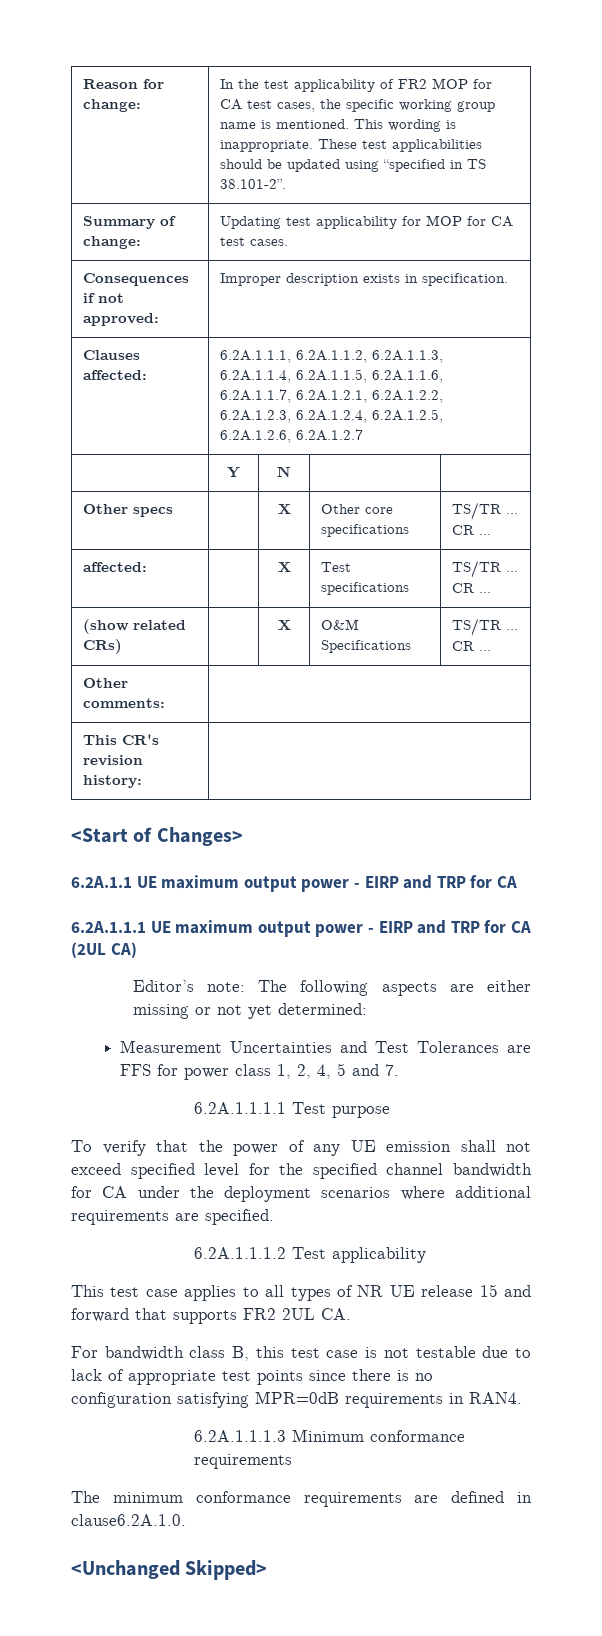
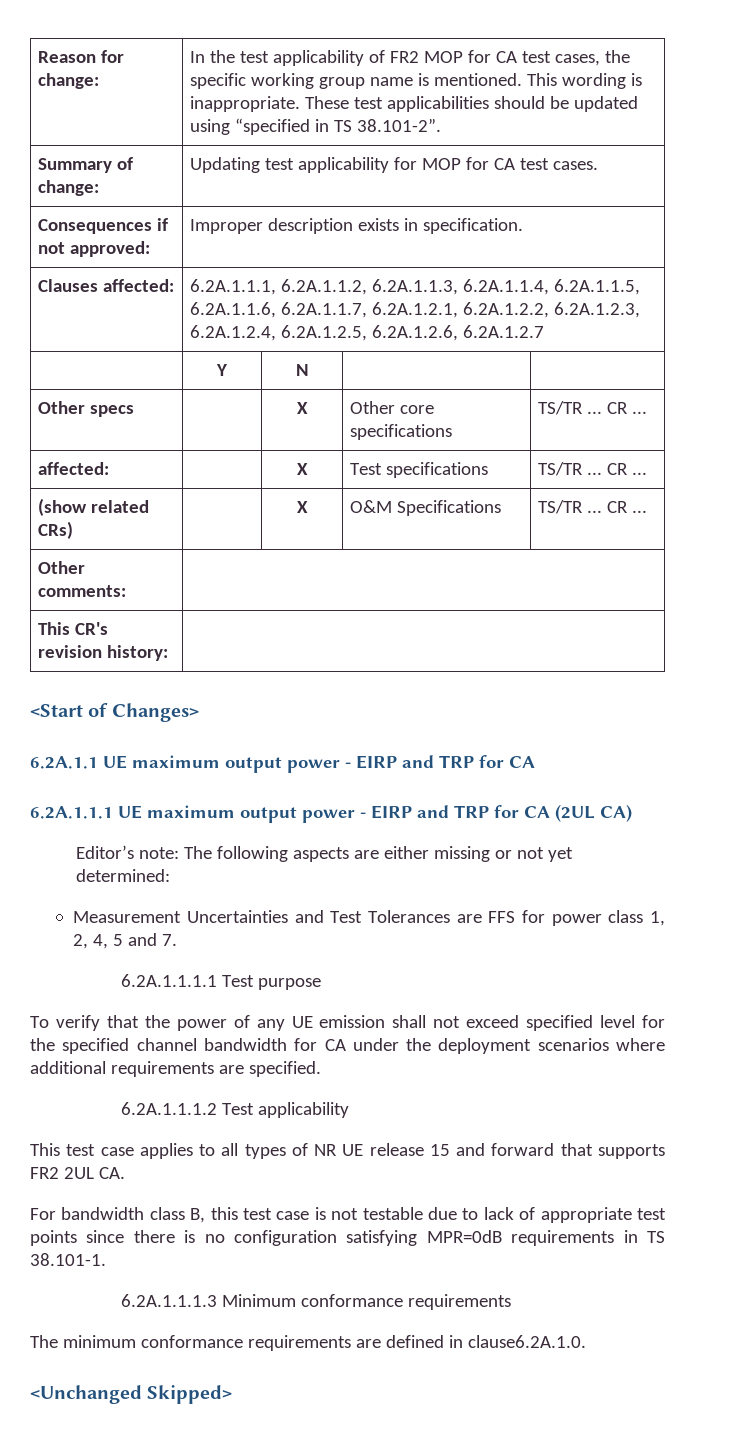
- For bandwidth class B, this test case is not testable due to lack of appropriate test points since there is no configuration satisfying MPR=0dB requirements in RAN4.
+ For bandwidth class B, this test case is not testable due to lack of appropriate test points since there is no configuration satisfying MPR=0dB requirements in TS 38.101-1.

